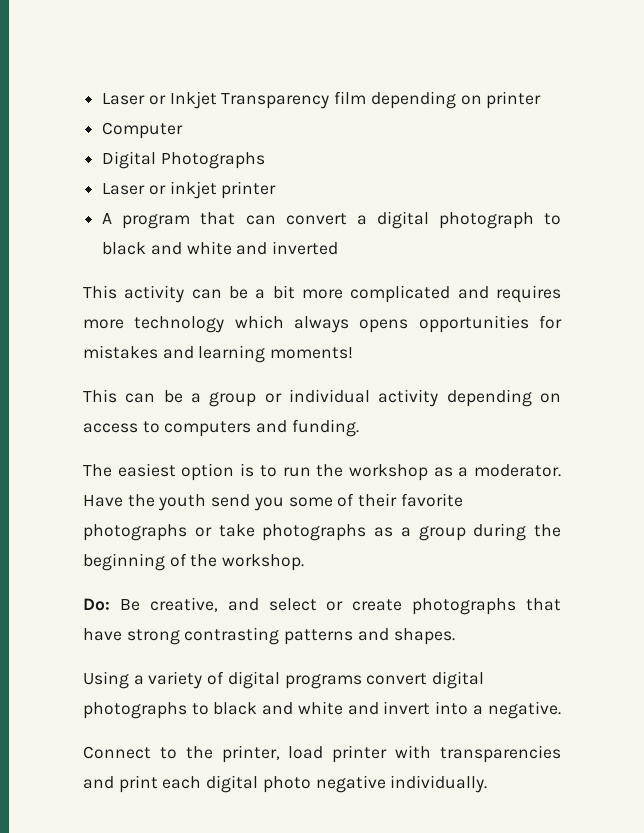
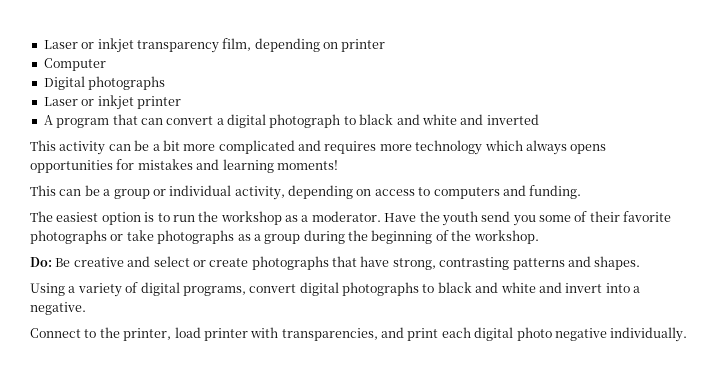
- Laser or Inkjet Transparency film depending on printer
+ Laser or inkjet transparency film, depending on printer
- Digital Photographs
+ Digital photographs
- This can be a group or individual activity depending on access to computers and funding.
+ This can be a group or individual activity, depending on access to computers and funding.
- Do: Be creative, and select or create photographs that have strong contrasting patterns and shapes.
+ Do: Be creative and select or create photographs that have strong, contrasting patterns and shapes.
- Using a variety of digital programs convert digital photographs to black and white and invert into a negative.
+ Using a variety of digital programs, convert digital photographs to black and white and invert into a negative.
- Connect to the printer, load printer with transparencies and print each digital photo negative individually.
+ Connect to the printer, load printer with transparencies, and print each digital photo negative individually.

